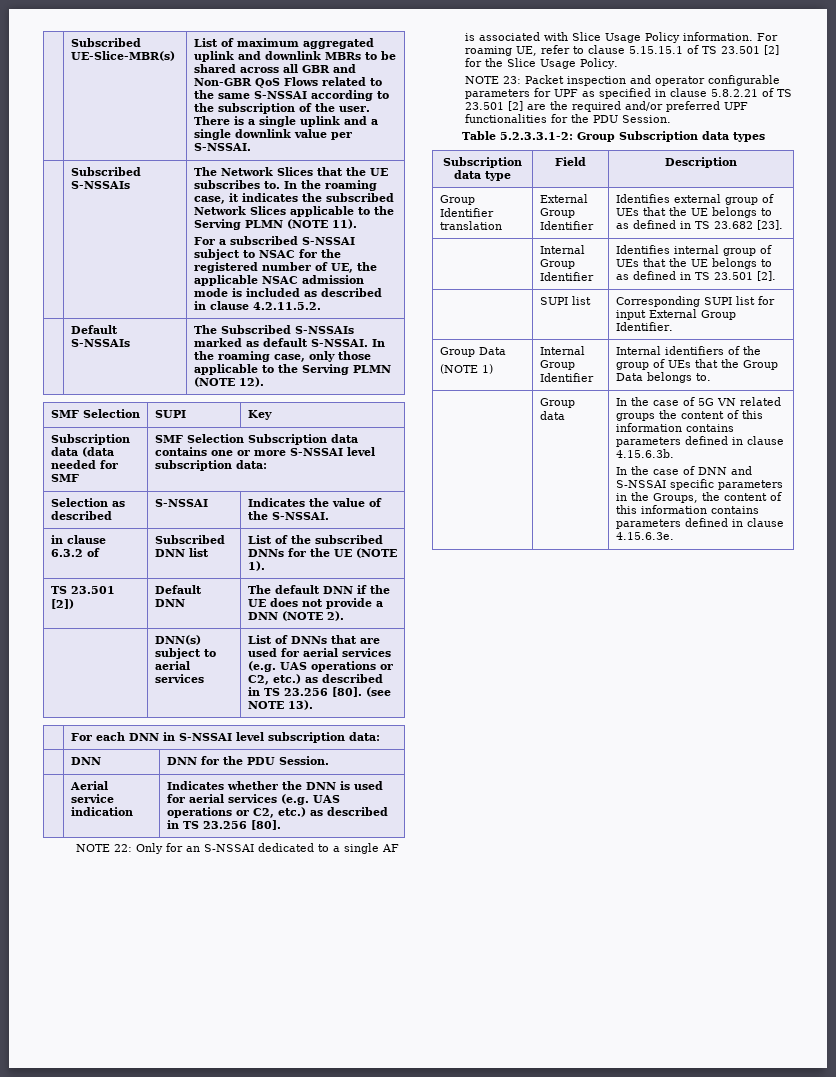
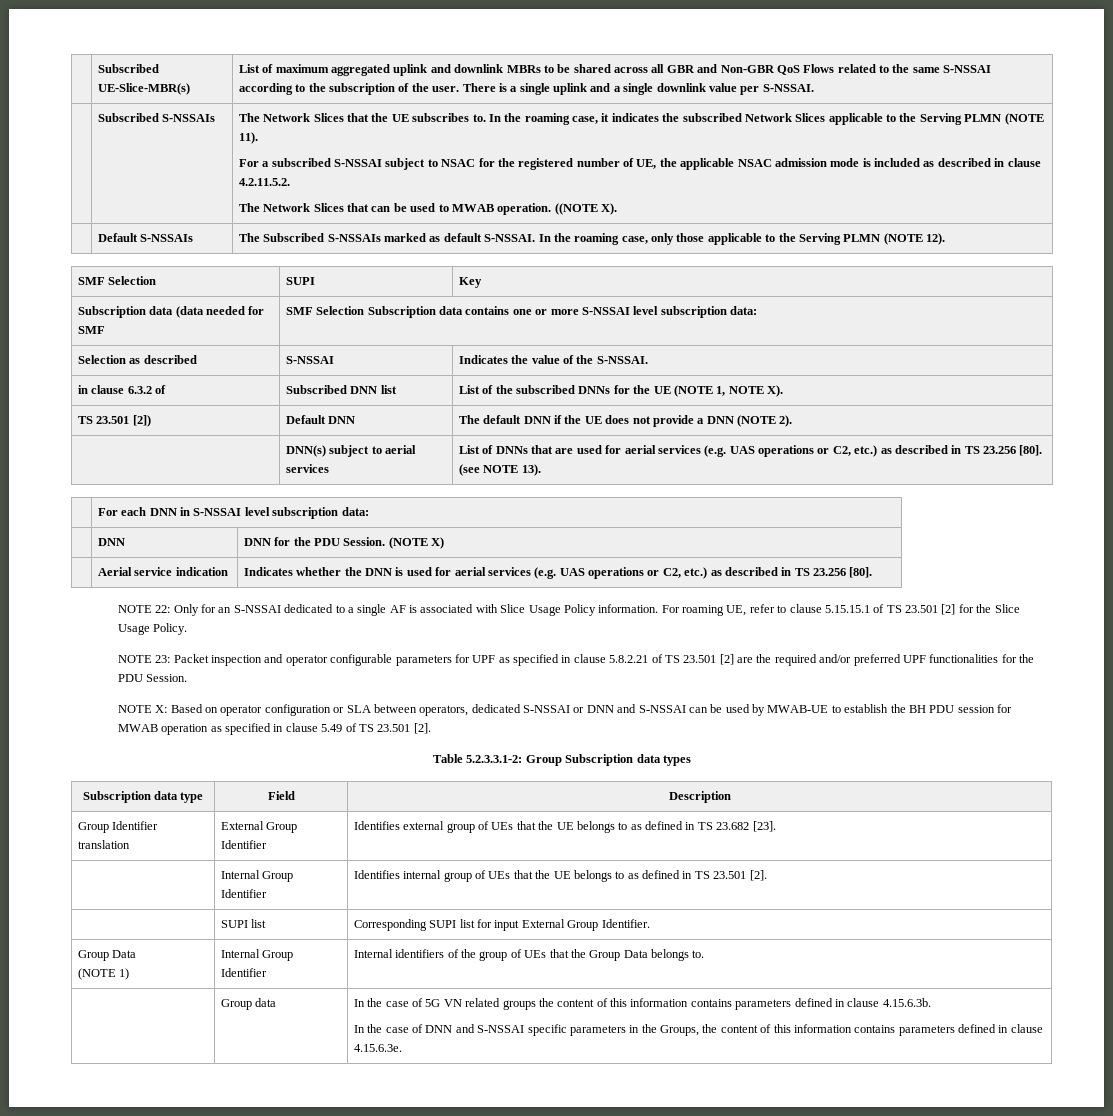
+ The Network Slices that can be used to MWAB operation. ((NOTE X).
- in clause 6.3.2 of | Subscribed DNN list | List of the subscribed DNNs for the UE (NOTE 1).
+ in clause 6.3.2 of | Subscribed DNN list | List of the subscribed DNNs for the UE (NOTE 1, NOTE X).
- | DNN | DNN for the PDU Session.
+ | DNN | DNN for the PDU Session. (NOTE X)
+ NOTE X: Based on operator configuration or SLA between operators, dedicated S-NSSAI or DNN and S-NSSAI can be used by MWAB-UE to establish the BH PDU session for MWAB operation as specified in clause 5.49 of TS 23.501 [2].

